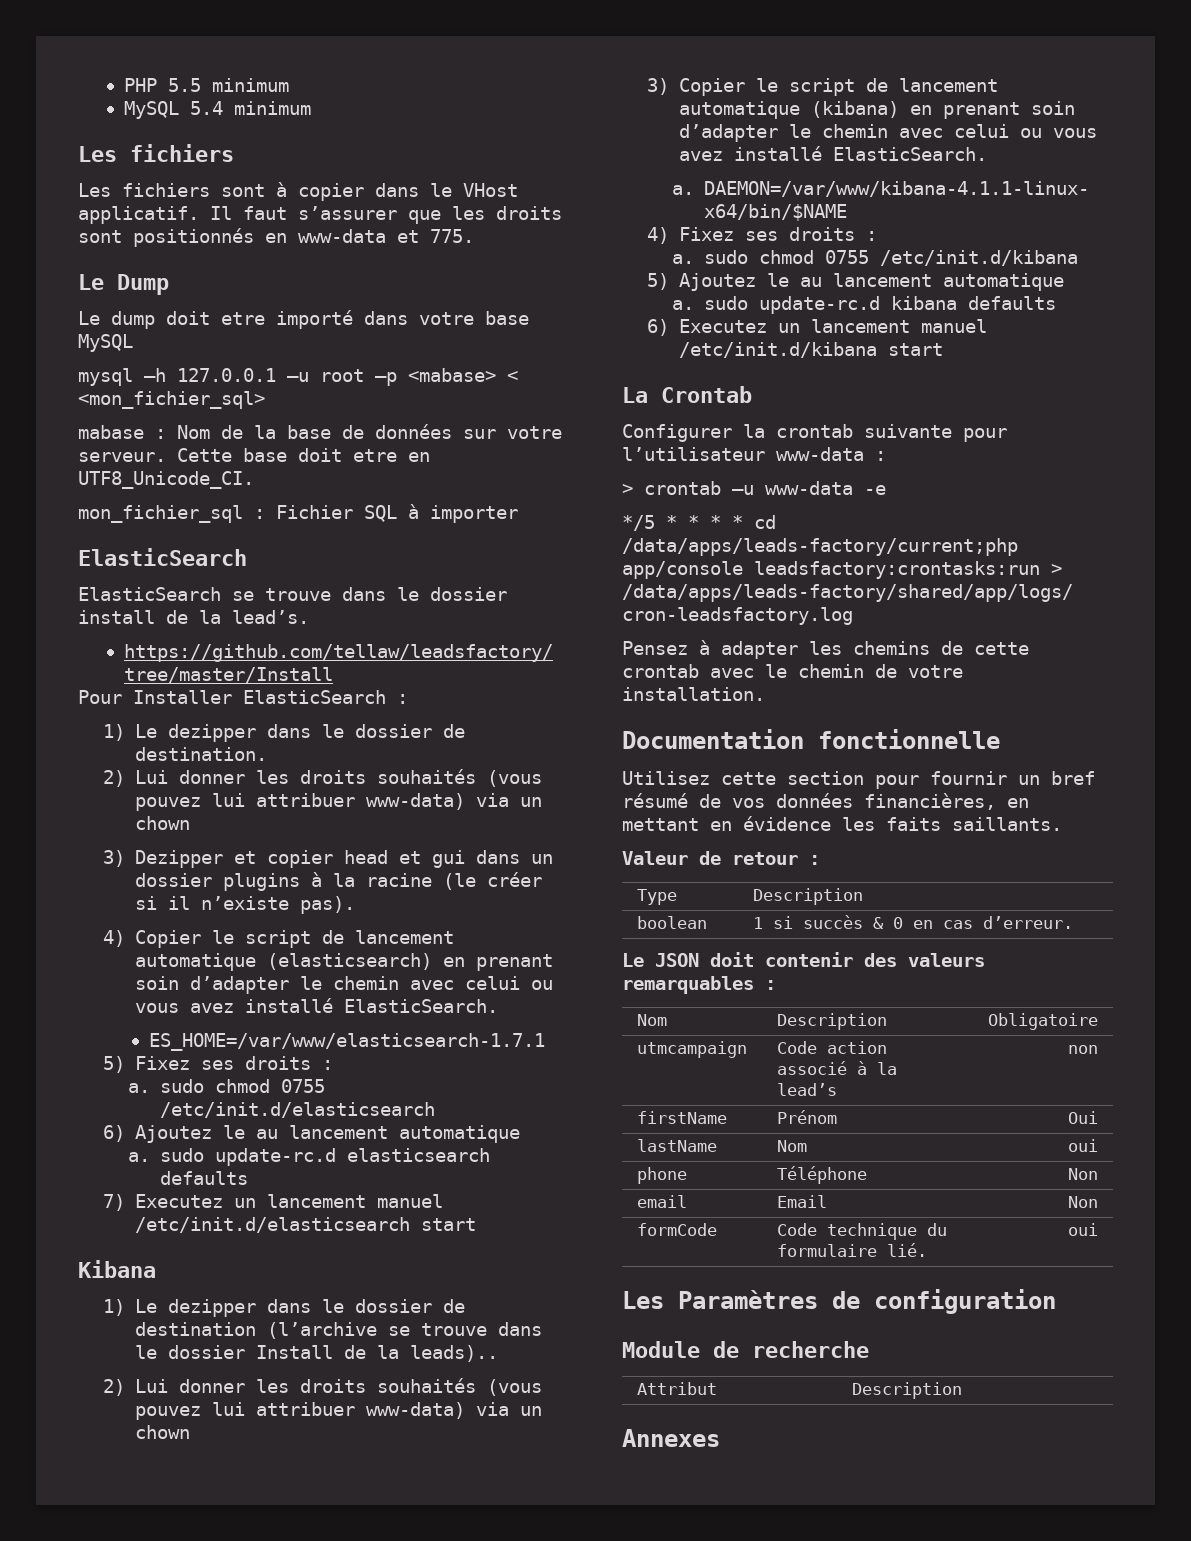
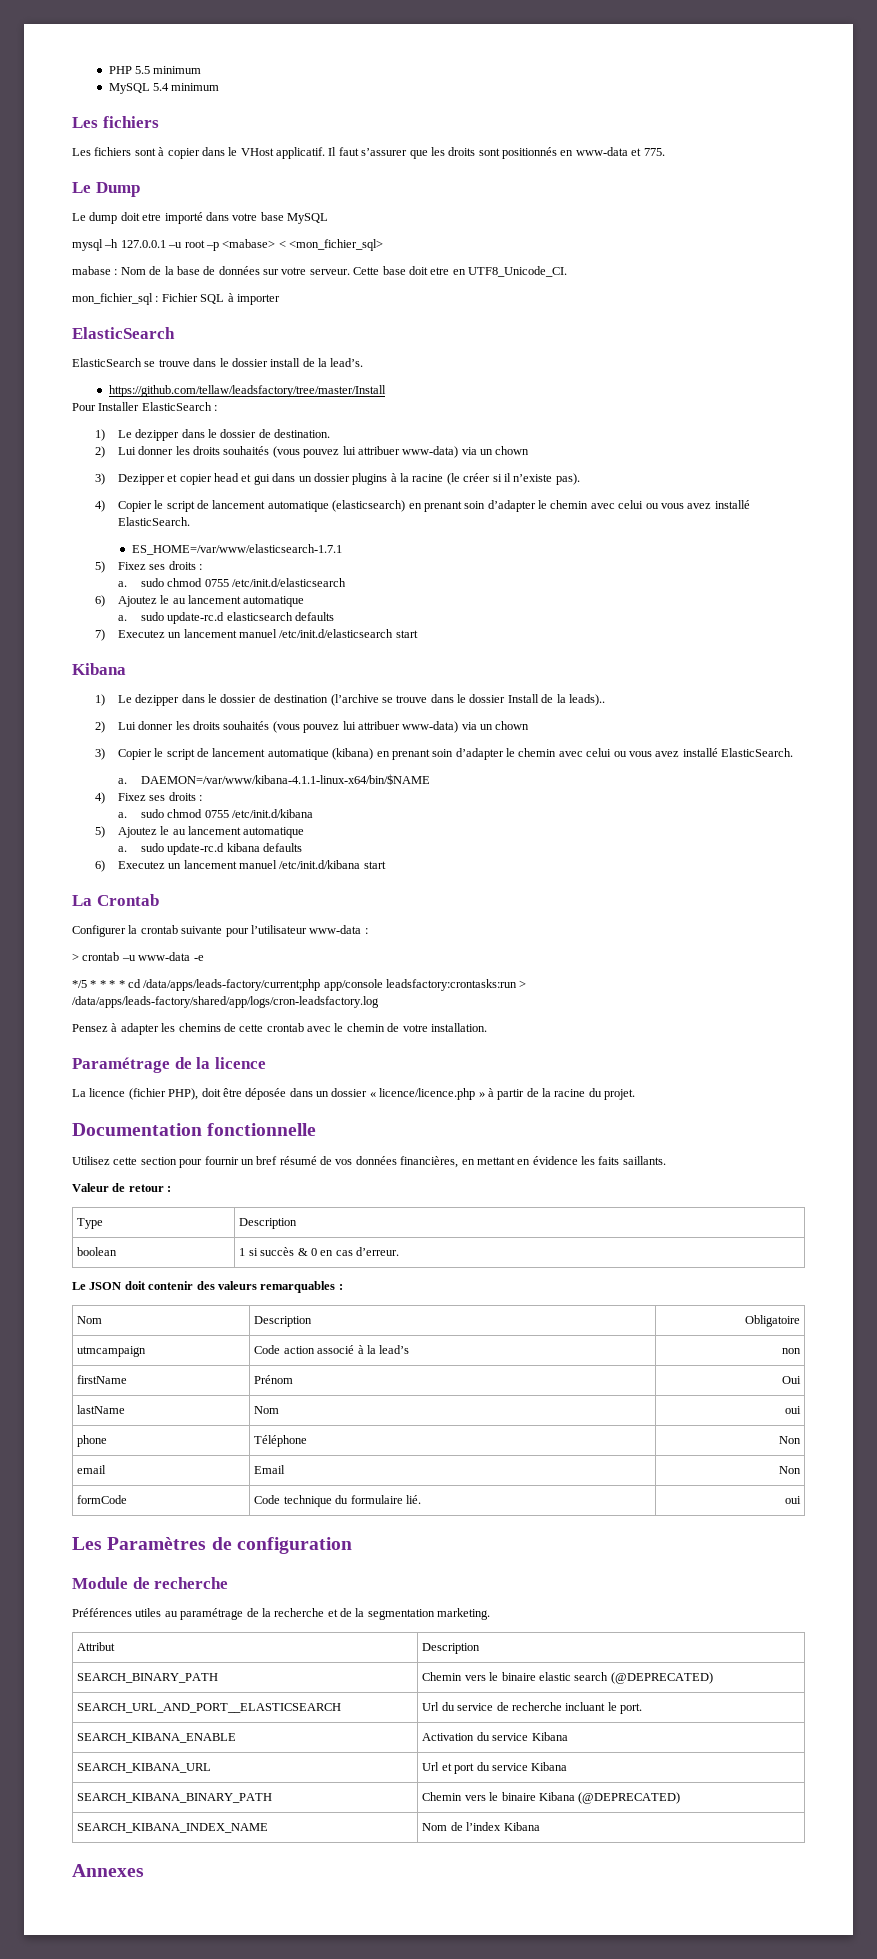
+ Paramétrage de la licence
+ La licence (fichier PHP), doit être déposée dans un dossier « licence/licence.php » à partir de la racine du projet.
+ Préférences utiles au paramétrage de la recherche et de la segmentation marketing.
  Attribut | Description
+ SEARCH_BINARY_PATH | Chemin vers le binaire elastic search (@DEPRECATED)
+ SEARCH_URL_AND_PORT__ELASTICSEARCH | Url du service de recherche incluant le port.
+ SEARCH_KIBANA_ENABLE | Activation du service Kibana
+ SEARCH_KIBANA_URL | Url et port du service Kibana
+ SEARCH_KIBANA_BINARY_PATH | Chemin vers le binaire Kibana (@DEPRECATED)
+ SEARCH_KIBANA_INDEX_NAME | Nom de l’index Kibana

